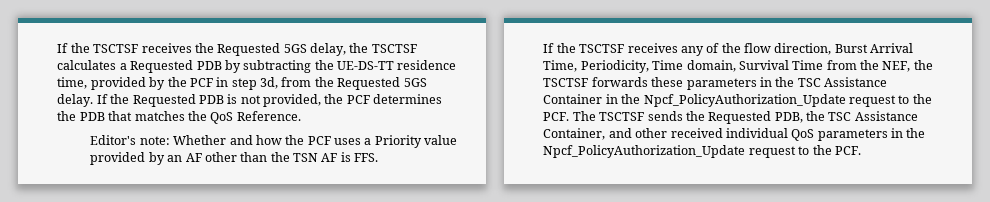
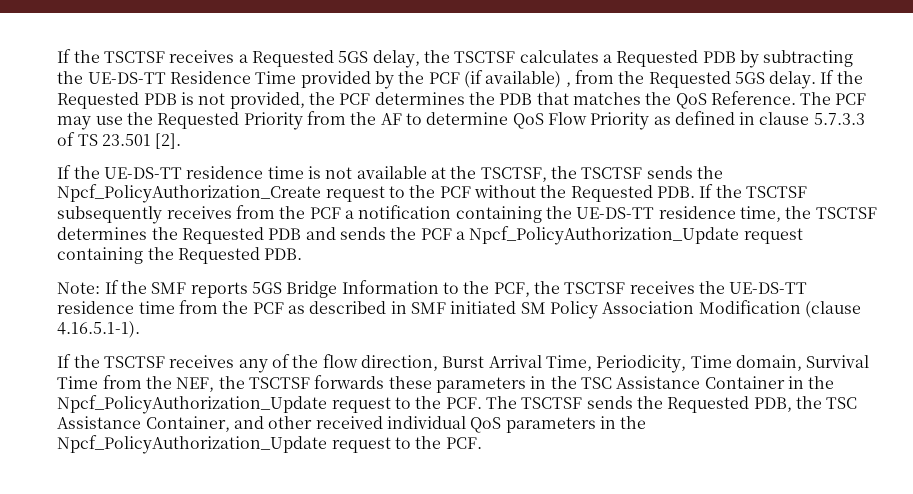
- If the TSCTSF receives the Requested 5GS delay, the TSCTSF calculates a Requested PDB by subtracting the UE-DS-TT residence time, provided by the PCF in step 3d, from the Requested 5GS delay.
+ If the TSCTSF receives a Requested 5GS delay, the TSCTSF calculates a Requested PDB by subtracting the UE-DS-TT Residence Time provided by the PCF (if available) , from the Requested 5GS delay.
- If the Requested PDB is not provided, the PCF determines the PDB that matches the QoS Reference.
- Editor's note: Whether and how the PCF uses a Priority value provided by an AF other than the TSN AF is FFS.
+ If the Requested PDB is not provided, the PCF determines the PDB that matches the QoS Reference. The PCF may use the Requested Priority from the AF to determine QoS Flow Priority as defined in clause 5.7.3.3 of TS 23.501 [2].
+ If the UE-DS-TT residence time is not available at the TSCTSF, the TSCTSF sends the Npcf_PolicyAuthorization_Create request to the PCF without the Requested PDB. If the TSCTSF subsequently receives from the PCF a notification containing the UE-DS-TT residence time, the TSCTSF determines the Requested PDB and sends the PCF a Npcf_PolicyAuthorization_Update request containing the Requested PDB.
+ Note: If the SMF reports 5GS Bridge Information to the PCF, the TSCTSF receives the UE-DS-TT residence time from the PCF as described in SMF initiated SM Policy Association Modification (clause 4.16.5.1-1).

